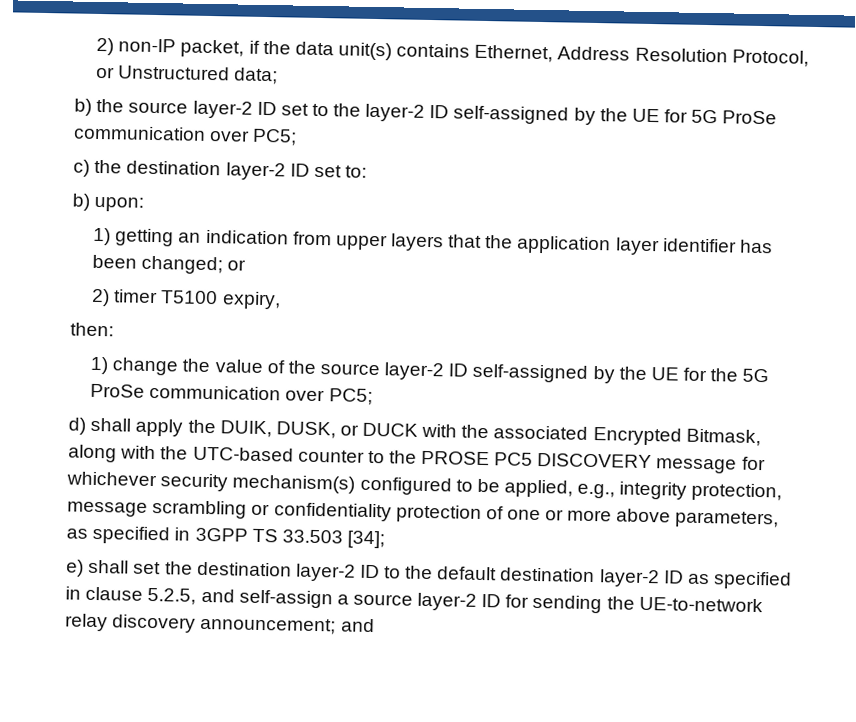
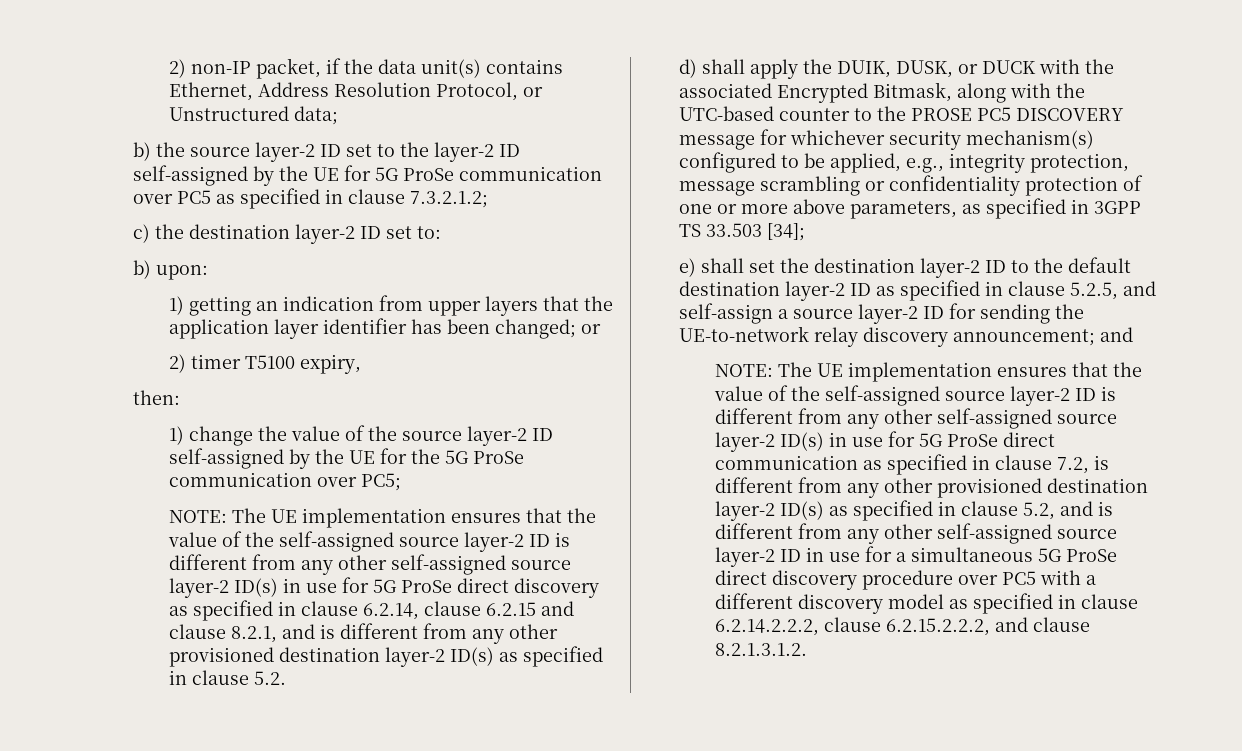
- b) the source layer-2 ID set to the layer-2 ID self-assigned by the UE for 5G ProSe communication over PC5;
+ b) the source layer-2 ID set to the layer-2 ID self-assigned by the UE for 5G ProSe communication over PC5 as specified in clause 7.3.2.1.2;
+ NOTE: The UE implementation ensures that the value of the self-assigned source layer-2 ID is different from any other self-assigned source layer-2 ID(s) in use for 5G ProSe direct discovery as specified in clause 6.2.14, clause 6.2.15 and clause 8.2.1, and is different from any other provisioned destination layer-2 ID(s) as specified in clause 5.2.
+ NOTE: The UE implementation ensures that the value of the self-assigned source layer-2 ID is different from any other self-assigned source layer-2 ID(s) in use for 5G ProSe direct communication as specified in clause 7.2, is different from any other provisioned destination layer-2 ID(s) as specified in clause 5.2, and is different from any other self-assigned source layer-2 ID in use for a simultaneous 5G ProSe direct discovery procedure over PC5 with a different discovery model as specified in clause 6.2.14.2.2.2, clause 6.2.15.2.2.2, and clause 8.2.1.3.1.2.

